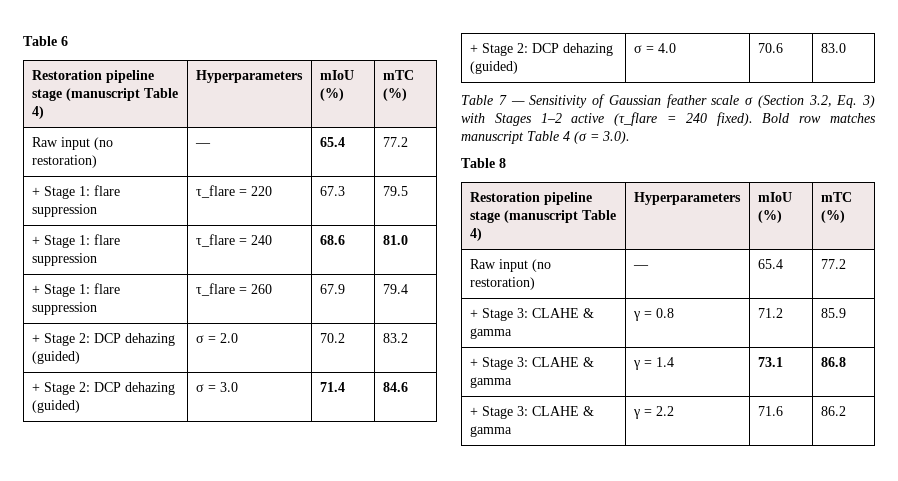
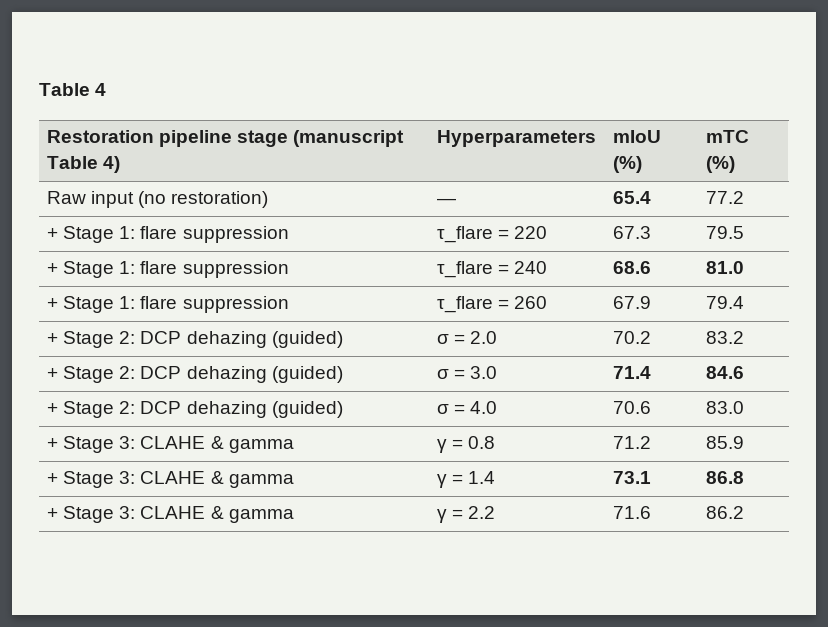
- Table 6
+ Table 4
- Table 7 — Sensitivity of Gaussian feather scale σ (Section 3.2, Eq. 3) with Stages 1–2 active (τ_flare = 240 fixed). Bold row matches manuscript Table 4 (σ = 3.0).
- Table 8
- Restoration pipeline stage (manuscript Table 4) | Hyperparameters | mIoU (%) | mTC (%)
- Raw input (no restoration) | — | 65.4 | 77.2

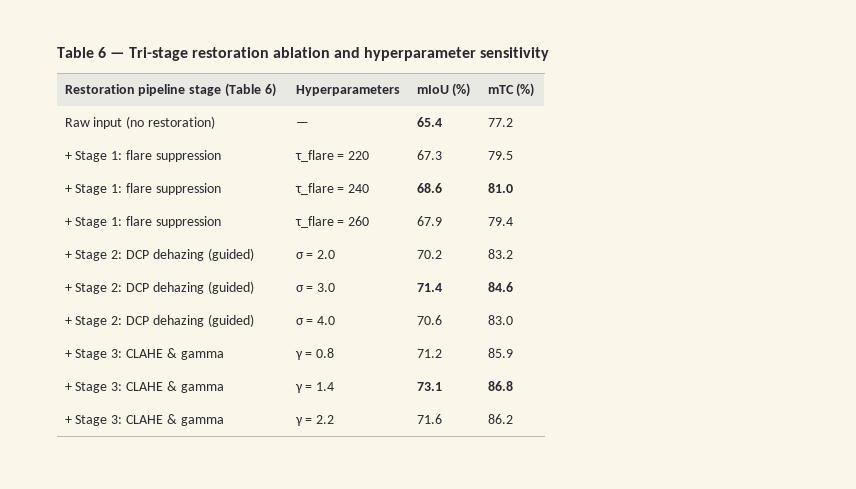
- Table 4
+ Table 6 — Tri-stage restoration ablation and hyperparameter sensitivity
- Restoration pipeline stage (manuscript Table 4) | Hyperparameters | mIoU (%) | mTC (%)
+ Restoration pipeline stage (Table 6) | Hyperparameters | mIoU (%) | mTC (%)

